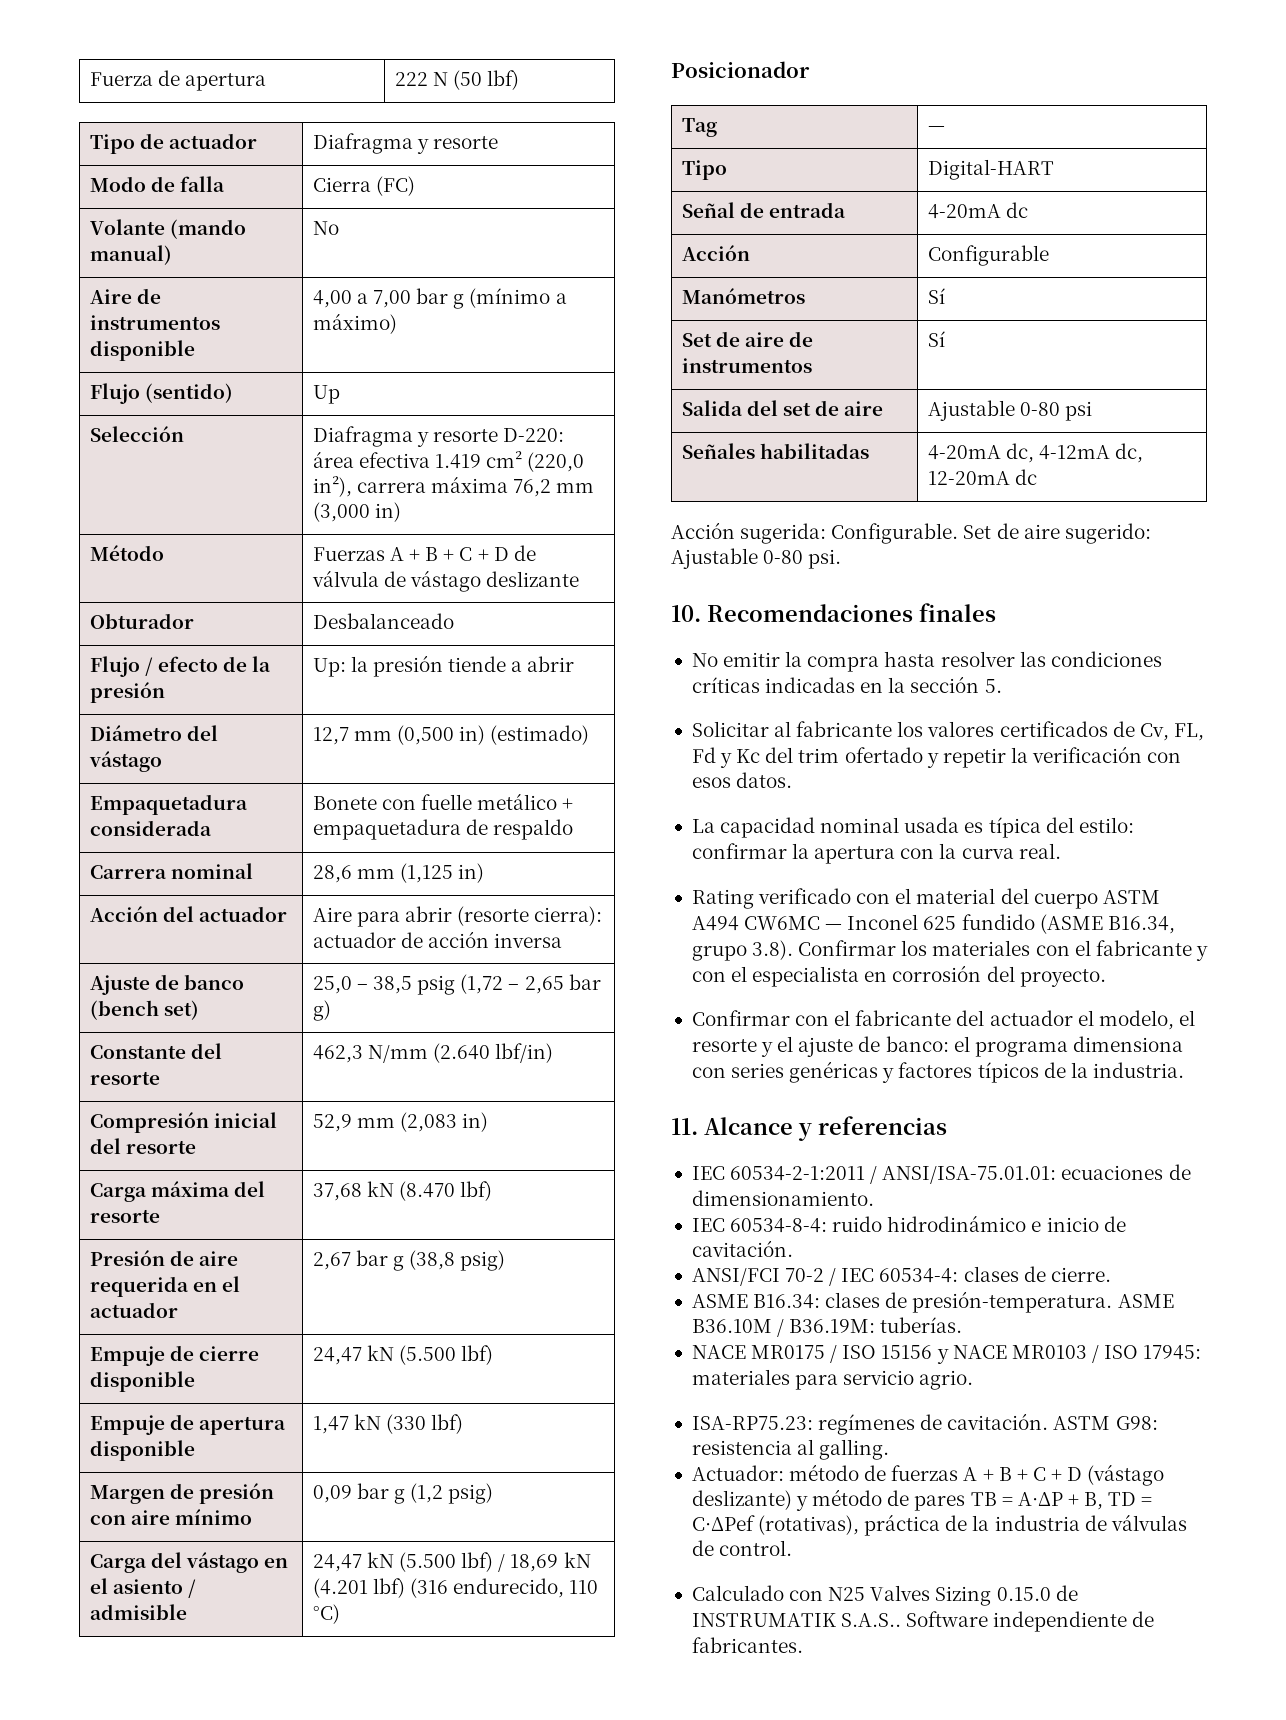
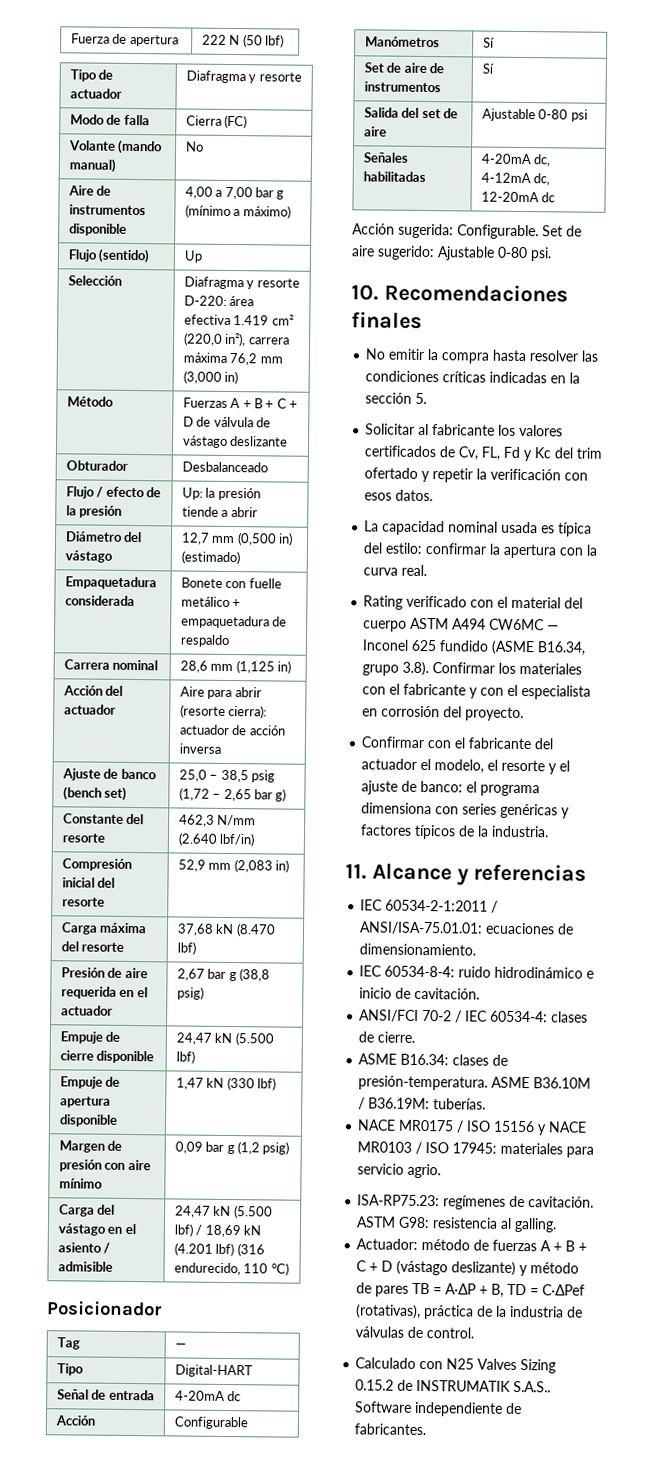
- Calculado con N25 Valves Sizing 0.15.0 de INSTRUMATIK S.A.S..
+ Calculado con N25 Valves Sizing 0.15.2 de INSTRUMATIK S.A.S..

